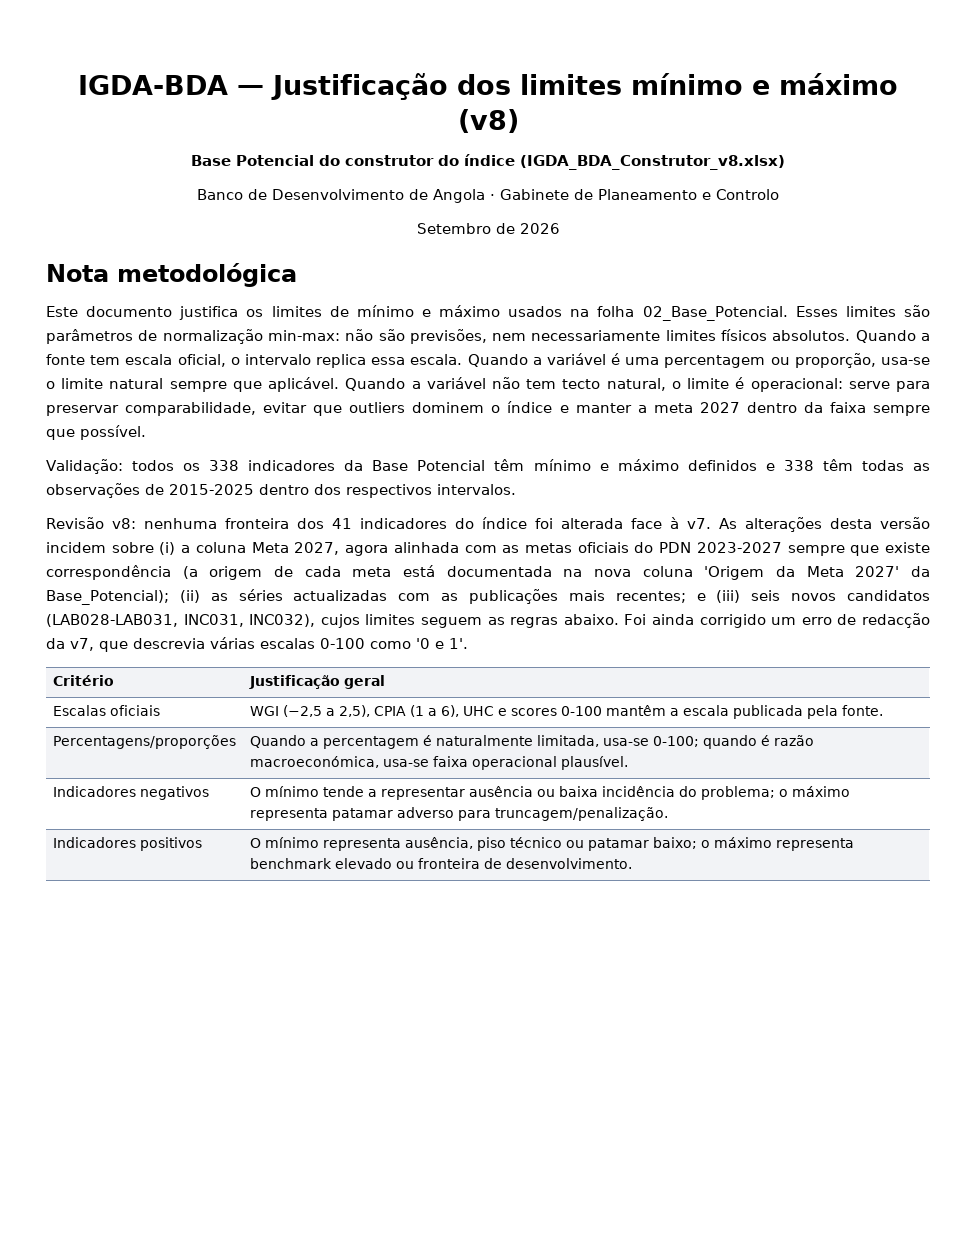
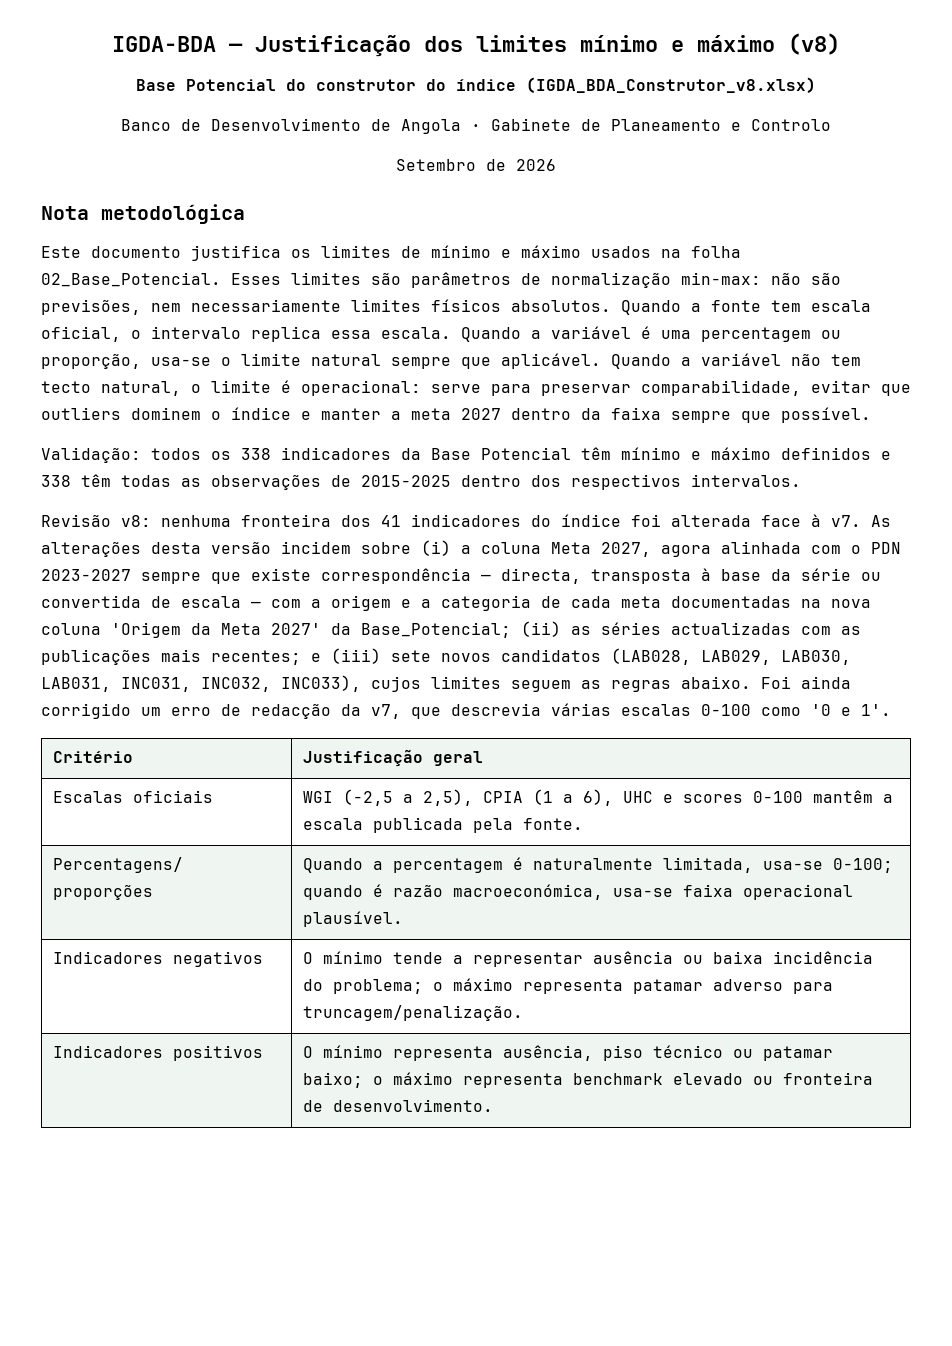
- As alterações desta versão incidem sobre (i) a coluna Meta 2027, agora alinhada com as metas oficiais do PDN 2023-2027 sempre que existe correspondência (a origem de cada meta está documentada na nova coluna 'Origem da Meta 2027' da Base_Potencial); (ii) as séries actualizadas com as publicações mais recentes; e (iii) seis novos candidatos (LAB028-LAB031, INC031, INC032), cujos limites seguem as regras abaixo.
+ As alterações desta versão incidem sobre (i) a coluna Meta 2027, agora alinhada com o PDN 2023-2027 sempre que existe correspondência — directa, transposta à base da série ou convertida de escala — com a origem e a categoria de cada meta documentadas na nova coluna 'Origem da Meta 2027' da Base_Potencial; (ii) as séries actualizadas com as publicações mais recentes; e (iii) sete novos candidatos (LAB028, LAB029, LAB030, LAB031, INC031, INC032, INC033), cujos limites seguem as regras abaixo.

